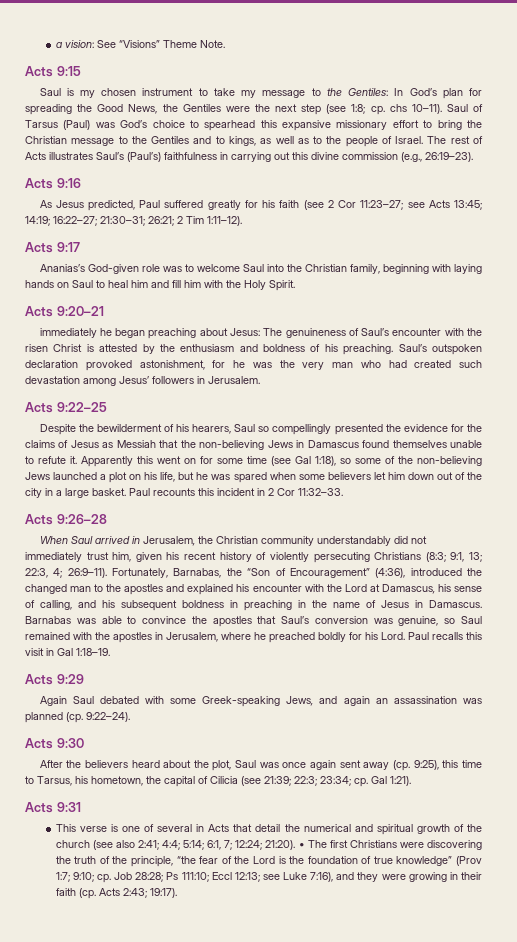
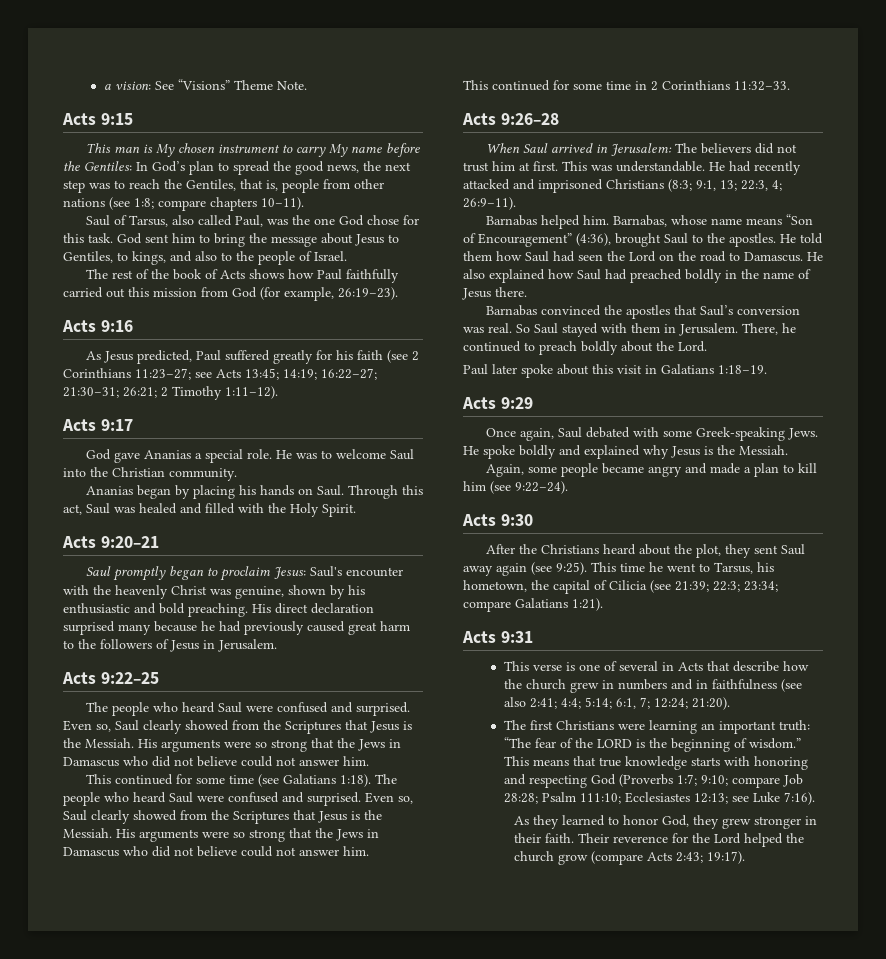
- Saul is my chosen instrument to take my message to the Gentiles: In God’s plan for spreading the Good News, the Gentiles were the next step (see 1:8; cp. chs 10–11). Saul of Tarsus (Paul) was God’s choice to spearhead this expansive missionary effort to bring the Christian message to the Gentiles and to kings, as well as to the people of Israel. The rest of Acts illustrates Saul’s (Paul’s) faithfulness in carrying out this divine commission (e.g., 26:19–23).
+ This man is My chosen instrument to carry My name before the Gentiles: In God’s plan to spread the good news, the next step was to reach the Gentiles, that is, people from other nations (see 1:8; compare chapters 10–11).
+ Saul of Tarsus, also called Paul, was the one God chose for this task. God sent him to bring the message about Jesus to Gentiles, to kings, and also to the people of Israel.
+ The rest of the book of Acts shows how Paul faithfully carried out this mission from God (for example, 26:19–23).
- As Jesus predicted, Paul suffered greatly for his faith (see 2 Cor 11:23–27; see Acts 13:45; 14:19; 16:22–27; 21:30–31; 26:21; 2 Tim 1:11–12).
+ As Jesus predicted, Paul suffered greatly for his faith (see 2 Corinthians 11:23–27; see Acts 13:45; 14:19; 16:22–27; 21:30–31; 26:21; 2 Timothy 1:11–12).
- Ananias’s God-given role was to welcome Saul into the Christian family, beginning with laying hands on Saul to heal him and fill him with the Holy Spirit.
+ God gave Ananias a special role. He was to welcome Saul into the Christian community.
+ Ananias began by placing his hands on Saul. Through this act, Saul was healed and filled with the Holy Spirit.
- immediately he began preaching about Jesus: The genuineness of Saul’s encounter with the risen Christ is attested by the enthusiasm and boldness of his preaching. Saul’s outspoken declaration provoked astonishment, for he was the very man who had created such devastation among Jesus’ followers in Jerusalem.
+ Saul promptly began to proclaim Jesus: Saul's encounter with the heavenly Christ was genuine, shown by his enthusiastic and bold preaching. His direct declaration surprised many because he had previously caused great harm to the followers of Jesus in Jerusalem.
  Acts 9:22–25
- Despite the bewilderment of his hearers, Saul so compellingly presented the evidence for the claims of Jesus as Messiah that the non-believing Jews in Damascus found themselves unable to refute it. Apparently this went on for some time (see Gal 1:18), so some of the non-believing Jews launched a plot on his life, but he was spared when some believers let him down out of the city in a large basket. Paul recounts this incident in 2 Cor 11:32–33.
+ The people who heard Saul were confused and surprised. Even so, Saul clearly showed from the Scriptures that Jesus is the Messiah. His arguments were so strong that the Jews in Damascus who did not believe could not answer him.
+ This continued for some time (see Galatians 1:18). The people who heard Saul were confused and surprised. Even so, Saul clearly showed from the Scriptures that Jesus is the Messiah. His arguments were so strong that the Jews in Damascus who did not believe could not answer him.
+ This continued for some time in 2 Corinthians 11:32–33.
- When Saul arrived in Jerusalem, the Christian community understandably did not immediately trust him, given his recent history of violently persecuting Christians (8:3; 9:1, 13; 22:3, 4; 26:9–11). Fortunately, Barnabas, the “Son of Encouragement” (4:36), introduced the changed man to the apostles and explained his encounter with the Lord at Damascus, his sense of calling, and his subsequent boldness in preaching in the name of Jesus in Damascus. Barnabas was able to convince the apostles that Saul’s conversion was genuine, so Saul remained with the apostles in Jerusalem, where he preached boldly for his Lord. Paul recalls this visit in Gal 1:18–19.
+ When Saul arrived in Jerusalem: The believers did not trust him at first. This was understandable. He had recently attacked and imprisoned Christians (8:3; 9:1, 13; 22:3, 4; 26:9–11).
+ Barnabas helped him. Barnabas, whose name means “Son of Encouragement” (4:36), brought Saul to the apostles. He told them how Saul had seen the Lord on the road to Damascus. He also explained how Saul had preached boldly in the name of Jesus there.
+ Barnabas convinced the apostles that Saul’s conversion was real. So Saul stayed with them in Jerusalem. There, he continued to preach boldly about the Lord.
+ Paul later spoke about this visit in Galatians 1:18–19.
- Again Saul debated with some Greek-speaking Jews, and again an assassination was planned (cp. 9:22–24).
+ Once again, Saul debated with some Greek-speaking Jews. He spoke boldly and explained why Jesus is the Messiah.
+ Again, some people became angry and made a plan to kill him (see 9:22–24).
- After the believers heard about the plot, Saul was once again sent away (cp. 9:25), this time to Tarsus, his hometown, the capital of Cilicia (see 21:39; 22:3; 23:34; cp. Gal 1:21).
+ After the Christians heard about the plot, they sent Saul away again (see 9:25). This time he went to Tarsus, his hometown, the capital of Cilicia (see 21:39; 22:3; 23:34; compare Galatians 1:21).
- This verse is one of several in Acts that detail the numerical and spiritual growth of the church (see also 2:41; 4:4; 5:14; 6:1, 7; 12:24; 21:20). • The first Christians were discovering the truth of the principle, “the fear of the Lord is the foundation of true knowledge” (Prov 1:7; 9:10; cp. Job 28:28; Ps 111:10; Eccl 12:13; see Luke 7:16), and they were growing in their faith (cp. Acts 2:43; 19:17).
+ This verse is one of several in Acts that describe how the church grew in numbers and in faithfulness (see also 2:41; 4:4; 5:14; 6:1, 7; 12:24; 21:20).
+ The first Christians were learning an important truth: “The fear of the LORD is the beginning of wisdom.” This means that true knowledge starts with honoring and respecting God (Proverbs 1:7; 9:10; compare Job 28:28; Psalm 111:10; Ecclesiastes 12:13; see Luke 7:16).
+ As they learned to honor God, they grew stronger in their faith. Their reverence for the Lord helped the church grow (compare Acts 2:43; 19:17).

